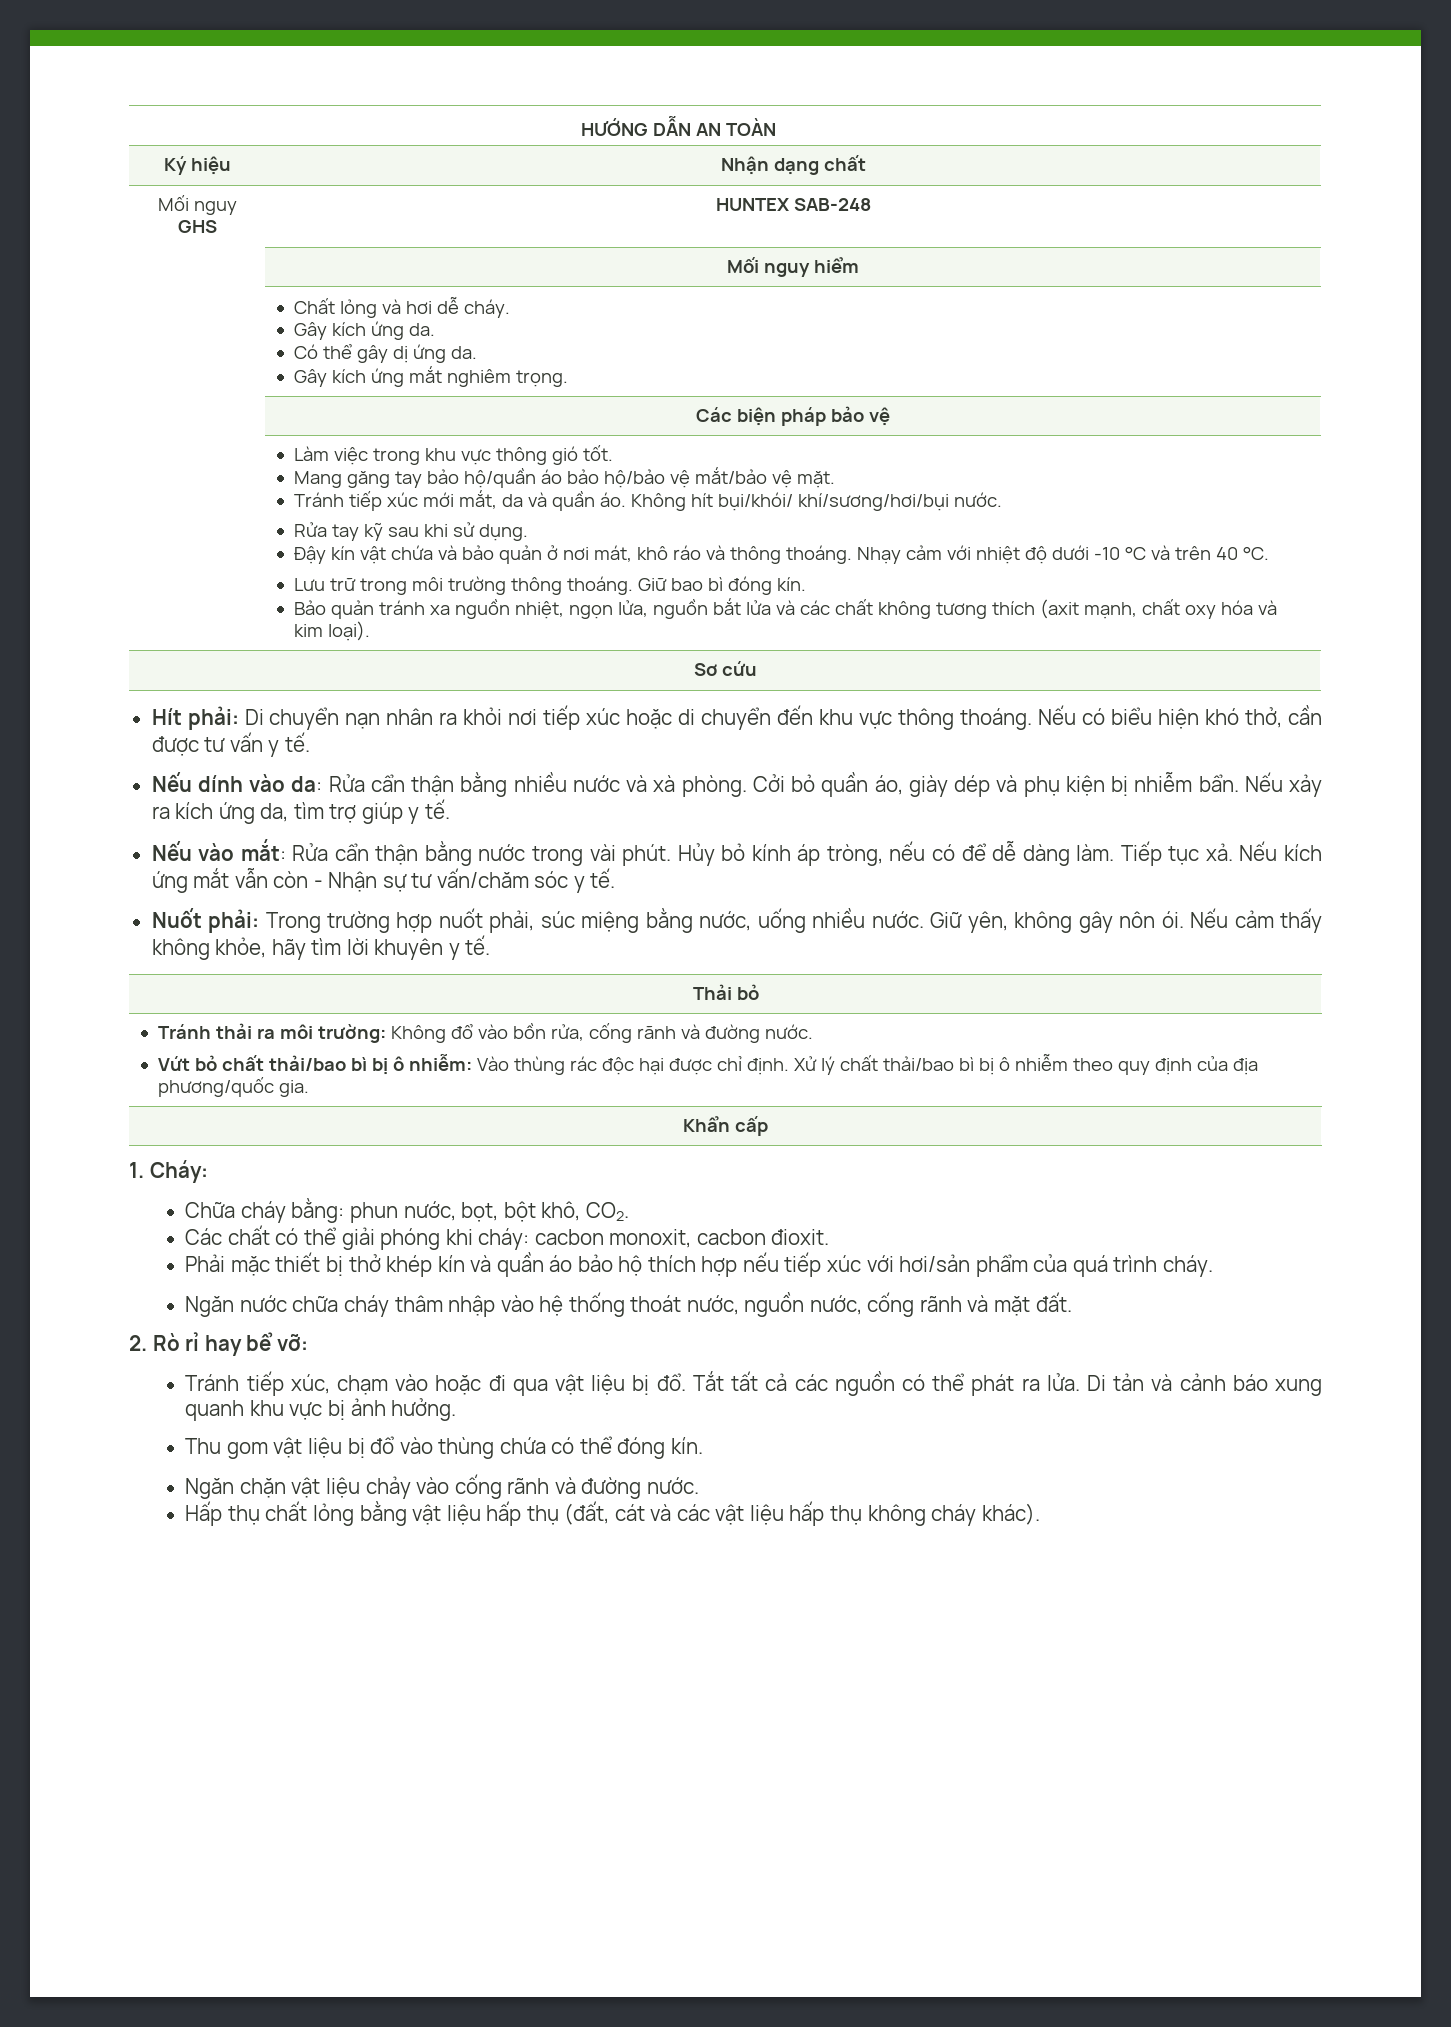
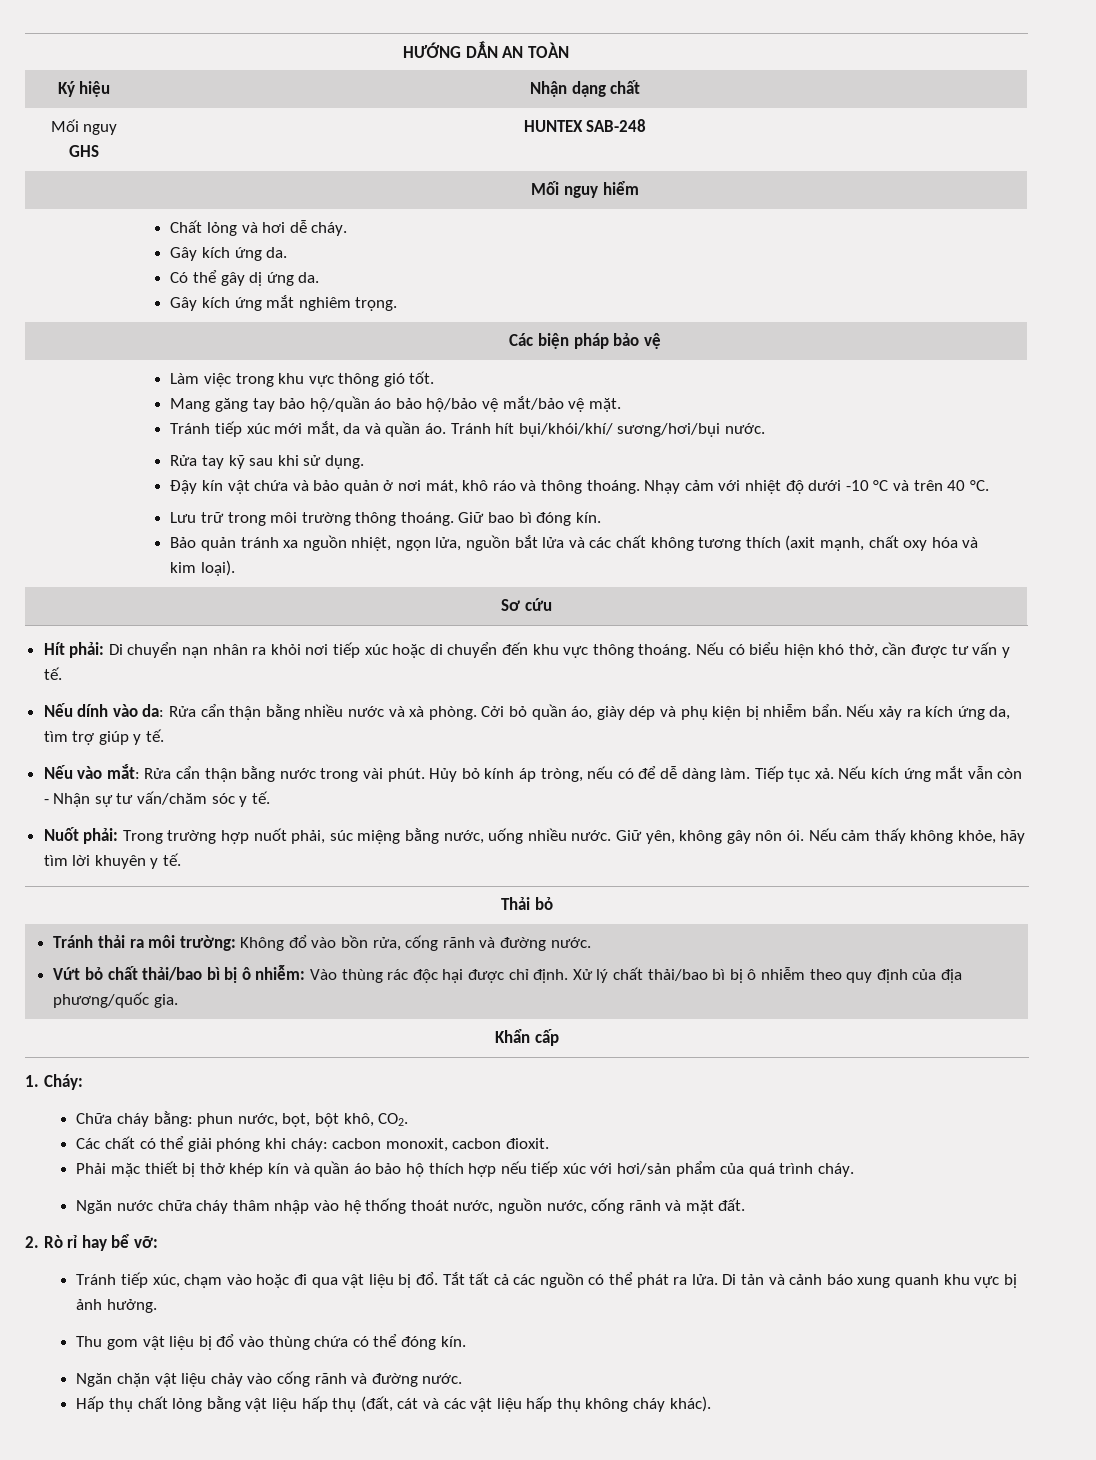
- Không hít bụi/khói/ khí/sương/hơi/bụi nước.
+ Tránh hít bụi/khói/khí/ sương/hơi/bụi nước.

